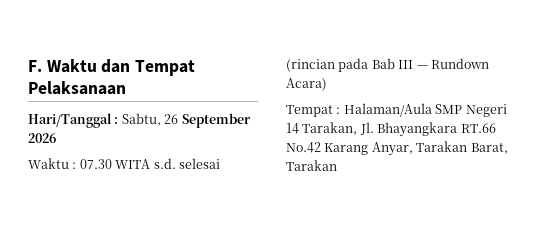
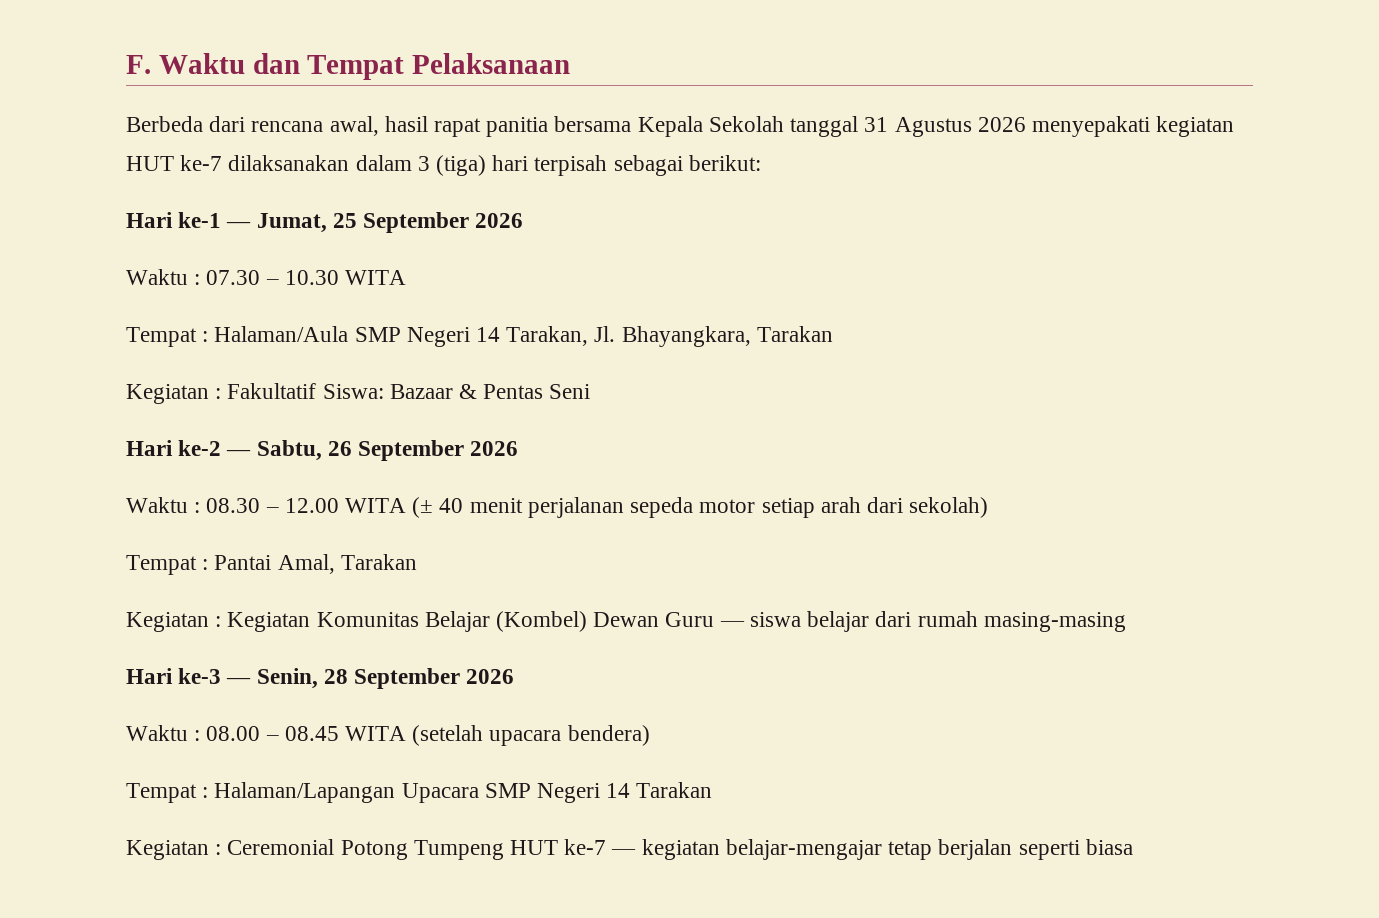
- Hari/Tanggal : Sabtu, 26 September 2026
+ Berbeda dari rencana awal, hasil rapat panitia bersama Kepala Sekolah tanggal 31 Agustus 2026 menyepakati kegiatan HUT ke-7 dilaksanakan dalam 3 (tiga) hari terpisah sebagai berikut:
+ Hari ke-1 — Jumat, 25 September 2026
- Waktu : 07.30 WITA s.d. selesai (rincian pada Bab III — Rundown Acara)
+ Waktu : 07.30 – 10.30 WITA
- Tempat : Halaman/Aula SMP Negeri 14 Tarakan, Jl. Bhayangkara RT.66 No.42 Karang Anyar, Tarakan Barat, Tarakan
+ Tempat : Halaman/Aula SMP Negeri 14 Tarakan, Jl. Bhayangkara, Tarakan
+ Kegiatan : Fakultatif Siswa: Bazaar & Pentas Seni
+ Hari ke-2 — Sabtu, 26 September 2026
+ Waktu : 08.30 – 12.00 WITA (± 40 menit perjalanan sepeda motor setiap arah dari sekolah)
+ Tempat : Pantai Amal, Tarakan
+ Kegiatan : Kegiatan Komunitas Belajar (Kombel) Dewan Guru — siswa belajar dari rumah masing-masing
+ Hari ke-3 — Senin, 28 September 2026
+ Waktu : 08.00 – 08.45 WITA (setelah upacara bendera)
+ Tempat : Halaman/Lapangan Upacara SMP Negeri 14 Tarakan
+ Kegiatan : Ceremonial Potong Tumpeng HUT ke-7 — kegiatan belajar-mengajar tetap berjalan seperti biasa

